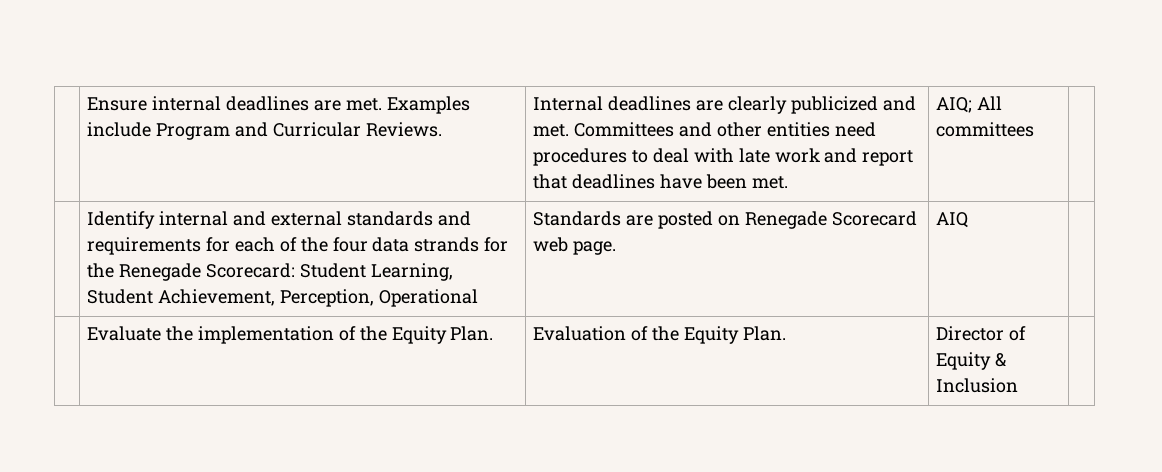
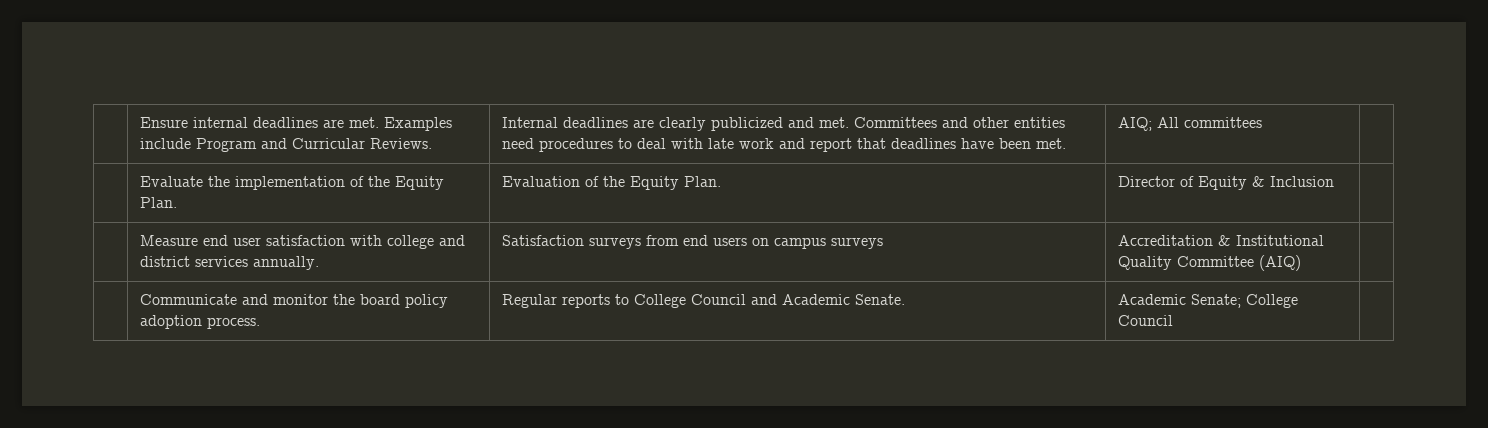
- | Identify internal and external standards and requirements for each of the four data strands for the Renegade Scorecard: Student Learning, Student Achievement, Perception, Operational | Standards are posted on Renegade Scorecard web page. | AIQ |
+ | Measure end user satisfaction with college and district services annually. | Satisfaction surveys from end users on campus surveys | Accreditation & Institutional Quality Committee (AIQ) |
+ | Communicate and monitor the board policy adoption process. | Regular reports to College Council and Academic Senate. | Academic Senate; College Council |

